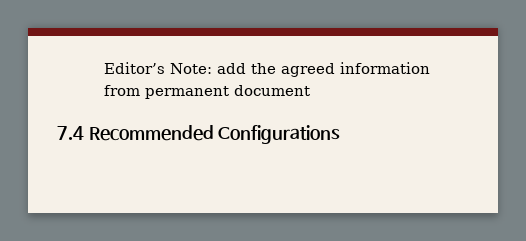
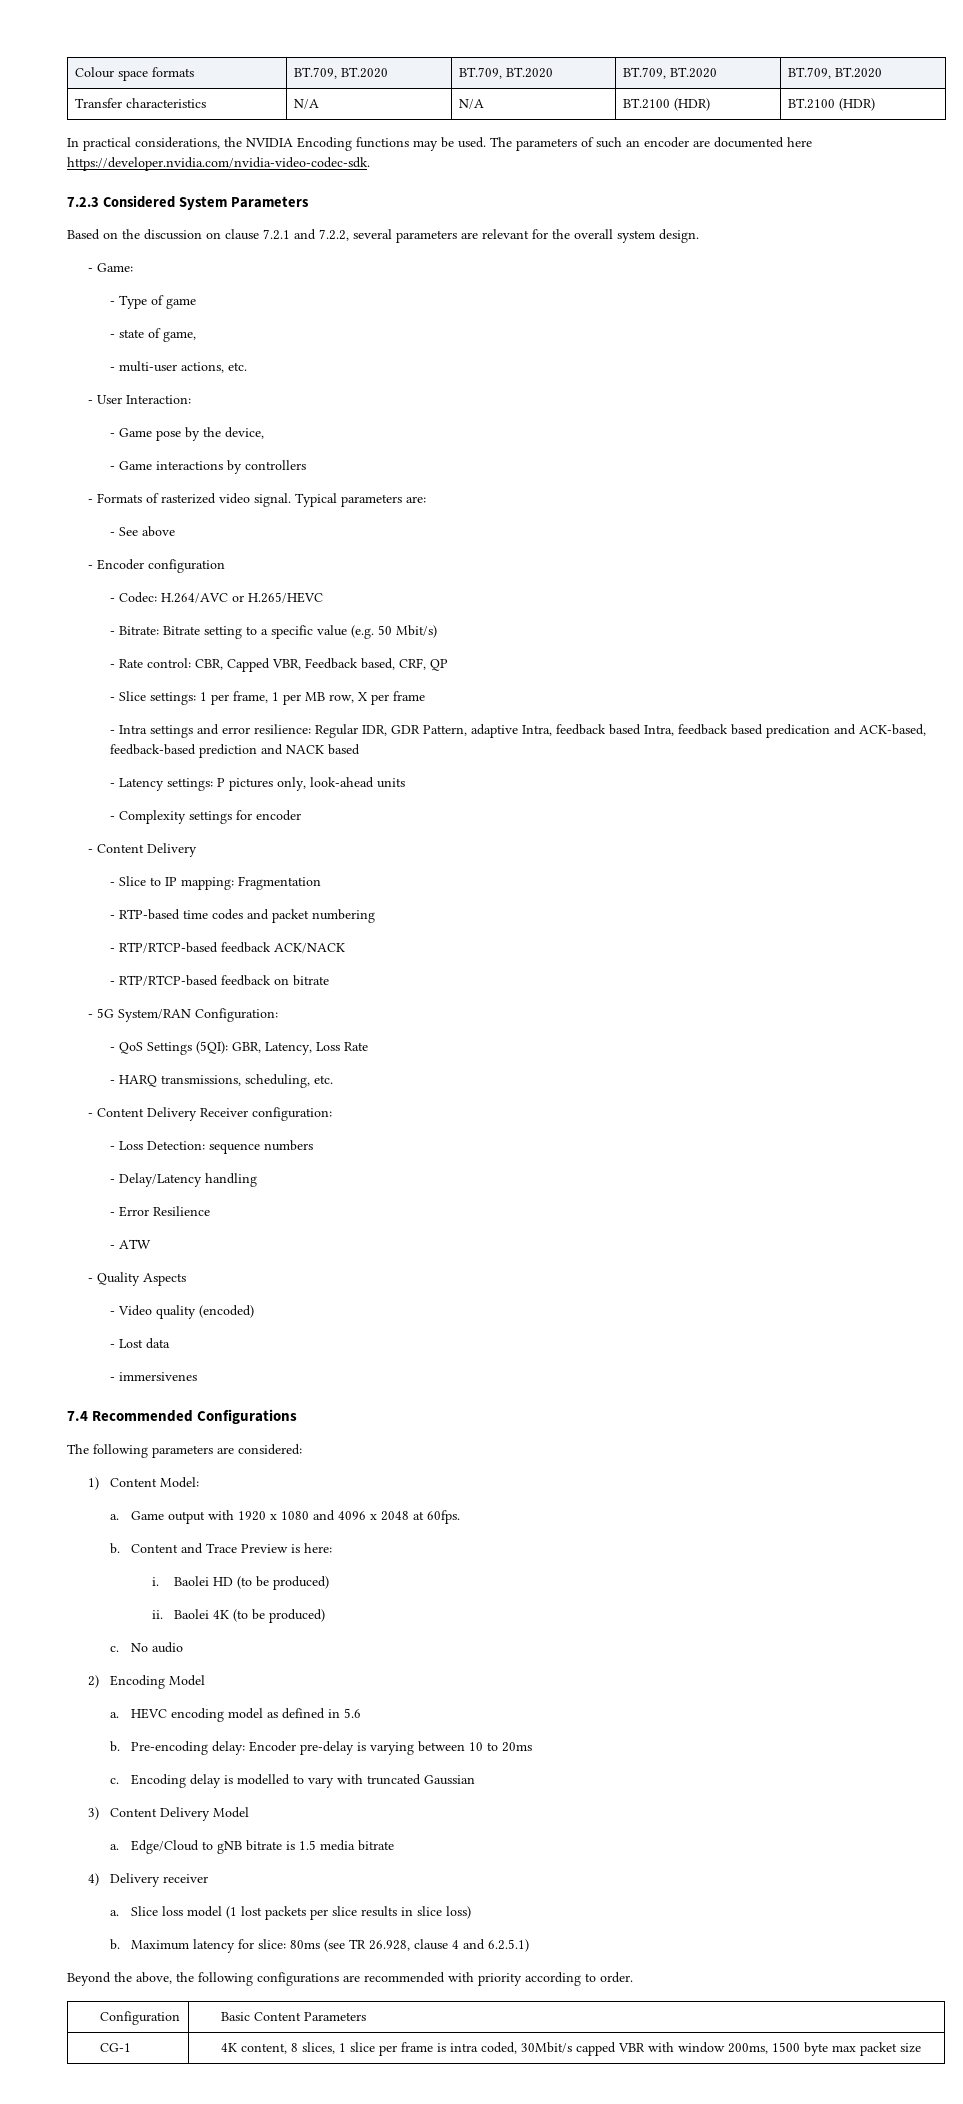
- Editor’s Note: add the agreed information from permanent document
+ Colour space formats | BT.709, BT.2020 | BT.709, BT.2020 | BT.709, BT.2020 | BT.709, BT.2020
+ Transfer characteristics | N/A | N/A | BT.2100 (HDR) | BT.2100 (HDR)
+ In practical considerations, the NVIDIA Encoding functions may be used. The parameters of such an encoder are documented here https://developer.nvidia.com/nvidia-video-codec-sdk.
+ 7.2.3 Considered System Parameters
+ Based on the discussion on clause 7.2.1 and 7.2.2, several parameters are relevant for the overall system design.
+ - Game:
+ - Type of game
+ - state of game,
+ - multi-user actions, etc.
+ - User Interaction:
+ - Game pose by the device,
+ - Game interactions by controllers
+ - Formats of rasterized video signal. Typical parameters are:
+ - See above
+ - Encoder configuration
+ - Codec: H.264/AVC or H.265/HEVC
+ - Bitrate: Bitrate setting to a specific value (e.g. 50 Mbit/s)
+ - Rate control: CBR, Capped VBR, Feedback based, CRF, QP
+ - Slice settings: 1 per frame, 1 per MB row, X per frame
+ - Intra settings and error resilience: Regular IDR, GDR Pattern, adaptive Intra, feedback based Intra, feedback based predication and ACK-based, feedback-based prediction and NACK based
+ - Latency settings: P pictures only, look-ahead units
+ - Complexity settings for encoder
+ - Content Delivery
+ - Slice to IP mapping: Fragmentation
+ - RTP-based time codes and packet numbering
+ - RTP/RTCP-based feedback ACK/NACK
+ - RTP/RTCP-based feedback on bitrate
+ - 5G System/RAN Configuration:
+ - QoS Settings (5QI): GBR, Latency, Loss Rate
+ - HARQ transmissions, scheduling, etc.
+ - Content Delivery Receiver configuration:
+ - Loss Detection: sequence numbers
+ - Delay/Latency handling
+ - Error Resilience
+ - ATW
+ - Quality Aspects
+ - Video quality (encoded)
+ - Lost data
+ - immersivenes
  7.4 Recommended Configurations
+ The following parameters are considered:
+ 1) Content Model:
+ a. Game output with 1920 x 1080 and 4096 x 2048 at 60fps.
+ b. Content and Trace Preview is here:
+ i. Baolei HD (to be produced)
+ ii. Baolei 4K (to be produced)
+ c. No audio
+ 2) Encoding Model
+ a. HEVC encoding model as defined in 5.6
+ b. Pre-encoding delay: Encoder pre-delay is varying between 10 to 20ms
+ c. Encoding delay is modelled to vary with truncated Gaussian
+ 3) Content Delivery Model
+ a. Edge/Cloud to gNB bitrate is 1.5 media bitrate
+ 4) Delivery receiver
+ a. Slice loss model (1 lost packets per slice results in slice loss)
+ b. Maximum latency for slice: 80ms (see TR 26.928, clause 4 and 6.2.5.1)
+ Beyond the above, the following configurations are recommended with priority according to order.
+ Configuration | Basic Content Parameters
+ CG-1 | 4K content, 8 slices, 1 slice per frame is intra coded, 30Mbit/s capped VBR with window 200ms, 1500 byte max packet size

